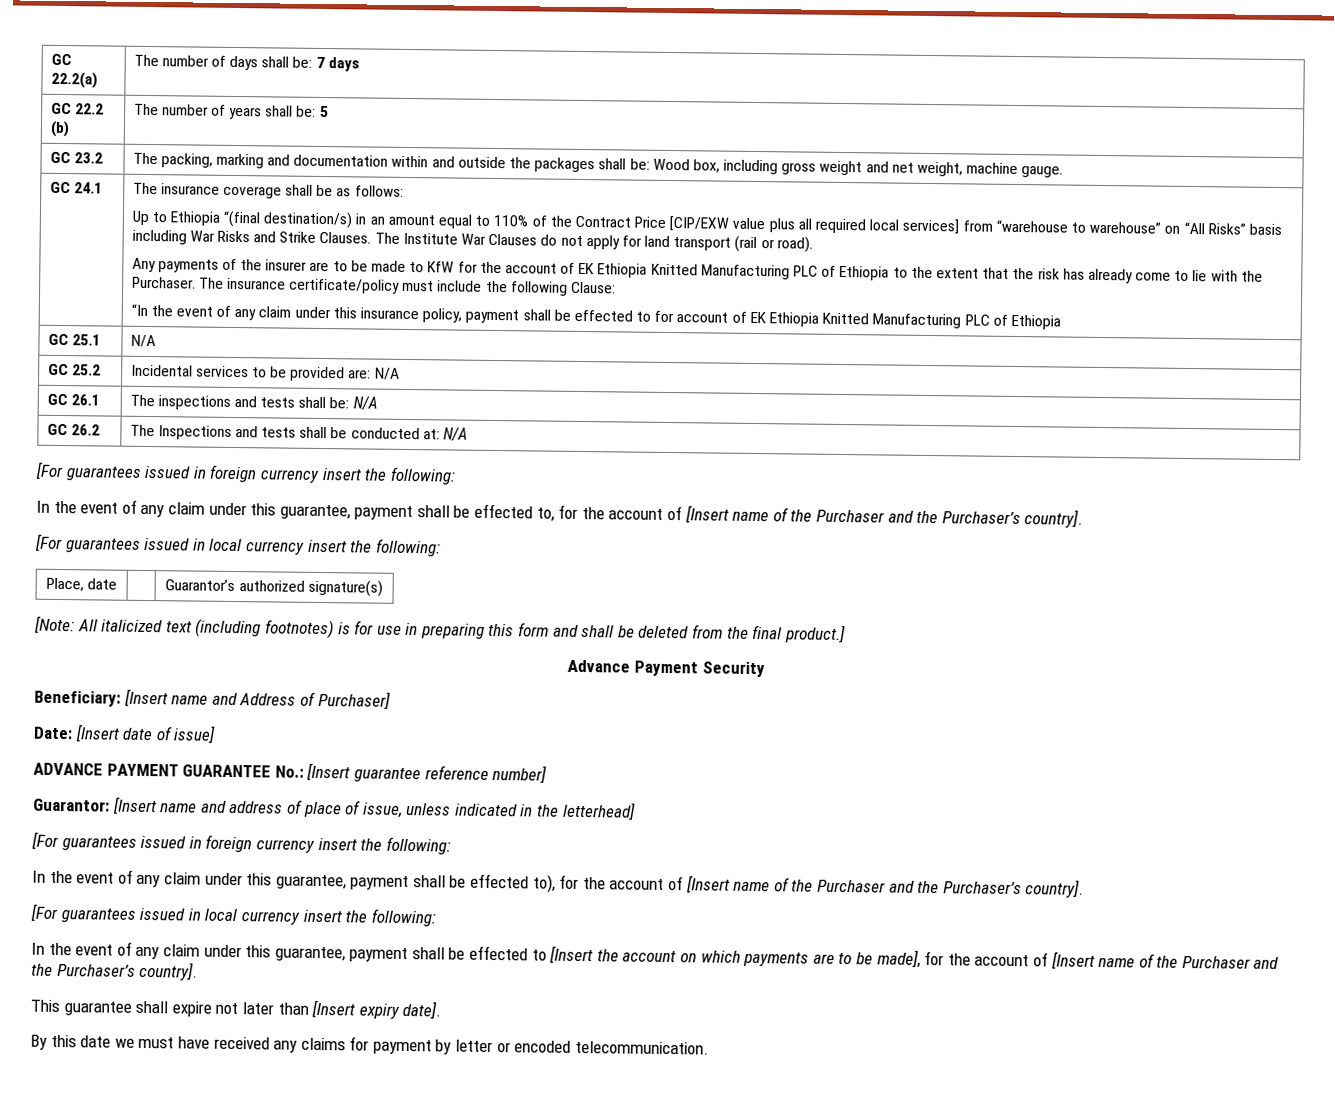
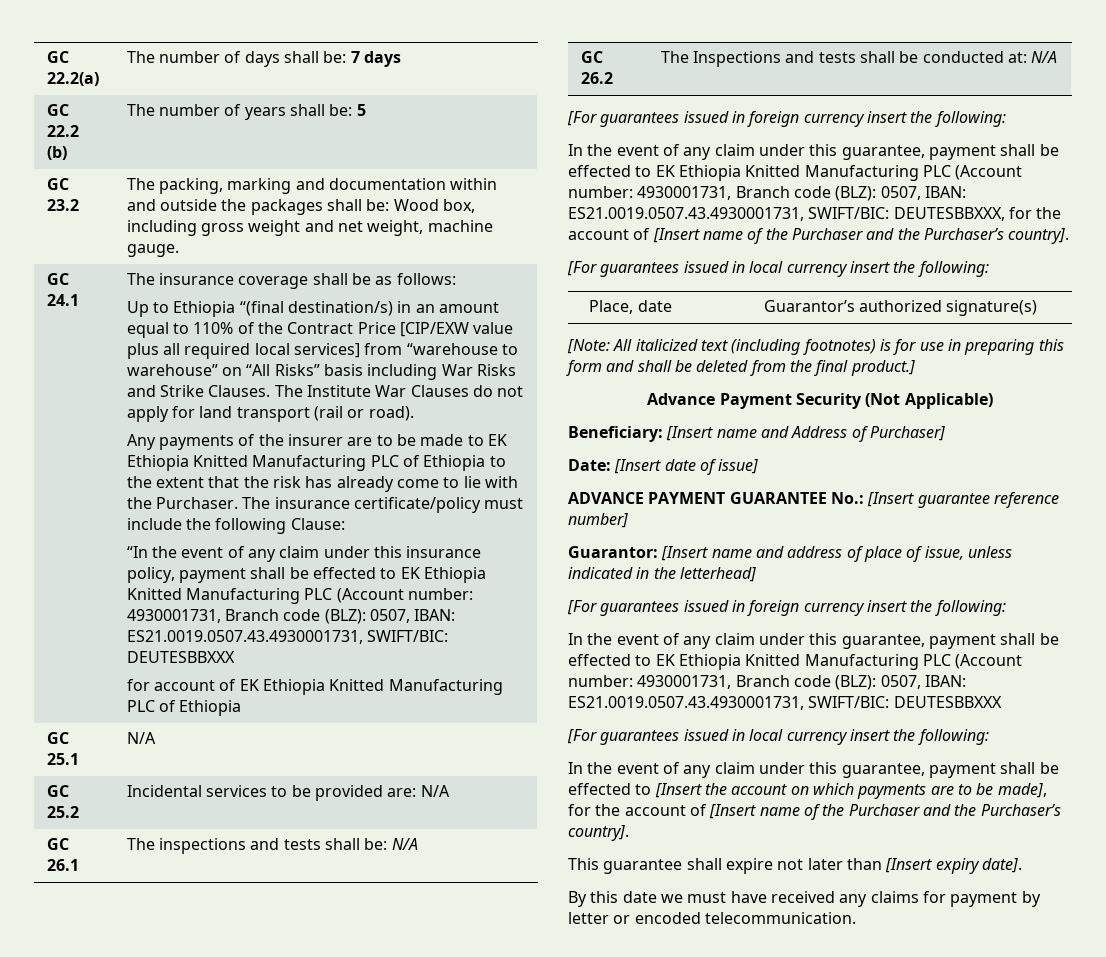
- Any payments of the insurer are to be made to KfW for the account of EK Ethiopia Knitted Manufacturing PLC of Ethiopia to the extent that the risk has already come to lie with the Purchaser.
+ Any payments of the insurer are to be made to EK Ethiopia Knitted Manufacturing PLC of Ethiopia to the extent that the risk has already come to lie with the Purchaser.
- “In the event of any claim under this insurance policy, payment shall be effected to for account of EK Ethiopia Knitted Manufacturing PLC of Ethiopia
+ “In the event of any claim under this insurance policy, payment shall be effected to EK Ethiopia Knitted Manufacturing PLC (Account number: 4930001731, Branch code (BLZ): 0507, IBAN: ES21.0019.0507.43.4930001731, SWIFT/BIC: DEUTESBBXXX
+ for account of EK Ethiopia Knitted Manufacturing PLC of Ethiopia
- In the event of any claim under this guarantee, payment shall be effected to, for the account of [Insert name of the Purchaser and the Purchaser’s country].
+ In the event of any claim under this guarantee, payment shall be effected to EK Ethiopia Knitted Manufacturing PLC (Account number: 4930001731, Branch code (BLZ): 0507, IBAN: ES21.0019.0507.43.4930001731, SWIFT/BIC: DEUTESBBXXX, for the account of [Insert name of the Purchaser and the Purchaser’s country].
- Advance Payment Security
+ Advance Payment Security (Not Applicable)
- In the event of any claim under this guarantee, payment shall be effected to), for the account of [Insert name of the Purchaser and the Purchaser’s country].
+ In the event of any claim under this guarantee, payment shall be effected to EK Ethiopia Knitted Manufacturing PLC (Account number: 4930001731, Branch code (BLZ): 0507, IBAN: ES21.0019.0507.43.4930001731, SWIFT/BIC: DEUTESBBXXX

